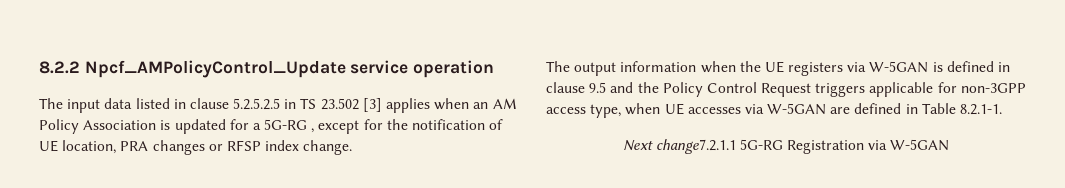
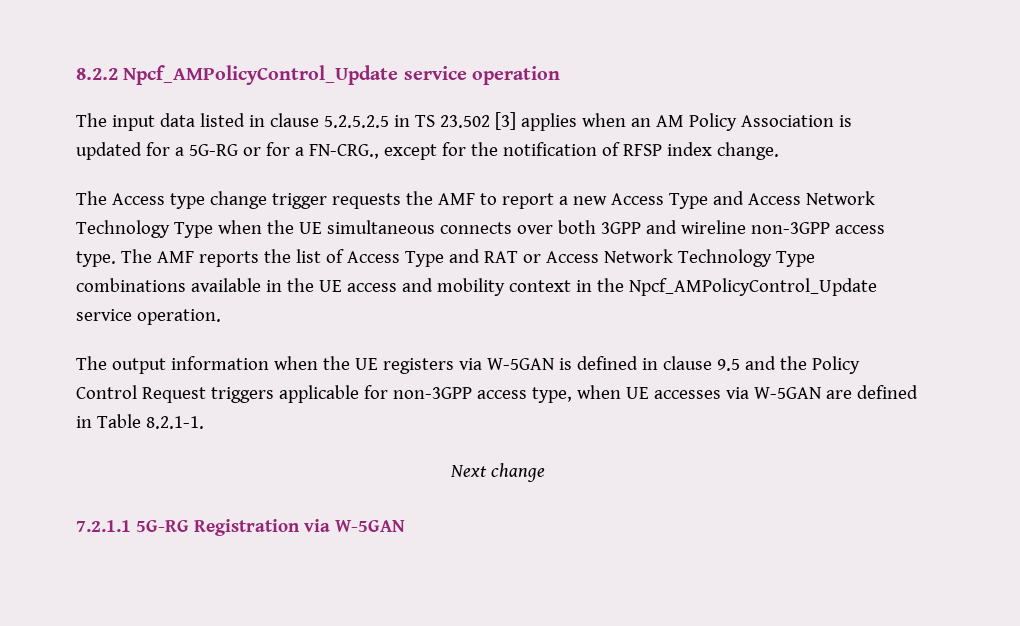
- The input data listed in clause 5.2.5.2.5 in TS 23.502 [3] applies when an AM Policy Association is updated for a 5G-RG , except for the notification of UE location, PRA changes or RFSP index change.
+ The input data listed in clause 5.2.5.2.5 in TS 23.502 [3] applies when an AM Policy Association is updated for a 5G-RG or for a FN-CRG., except for the notification of RFSP index change.
+ The Access type change trigger requests the AMF to report a new Access Type and Access Network Technology Type when the UE simultaneous connects over both 3GPP and wireline non-3GPP access type. The AMF reports the list of Access Type and RAT or Access Network Technology Type combinations available in the UE access and mobility context in the Npcf_AMPolicyControl_Update service operation.
- Next change7.2.1.1 5G-RG Registration via W-5GAN
+ Next change
+ 7.2.1.1 5G-RG Registration via W-5GAN

